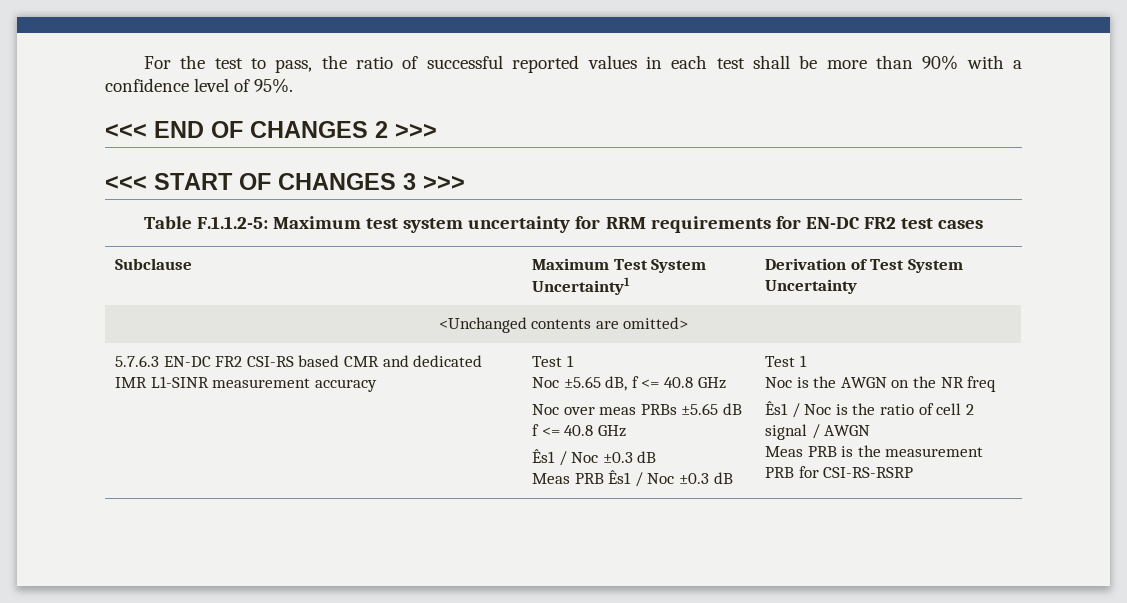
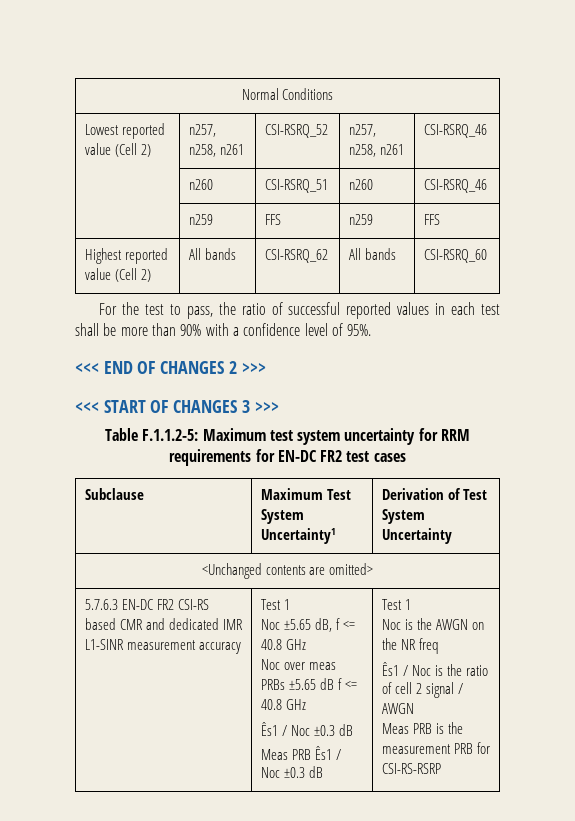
+ Normal Conditions
+ Lowest reported value (Cell 2) | n257, n258, n261 | CSI-RSRQ_52 | n257, n258, n261 | CSI-RSRQ_46
+ | n260 | CSI-RSRQ_51 | n260 | CSI-RSRQ_46
+ | n259 | FFS | n259 | FFS
+ Highest reported value (Cell 2) | All bands | CSI-RSRQ_62 | All bands | CSI-RSRQ_60

